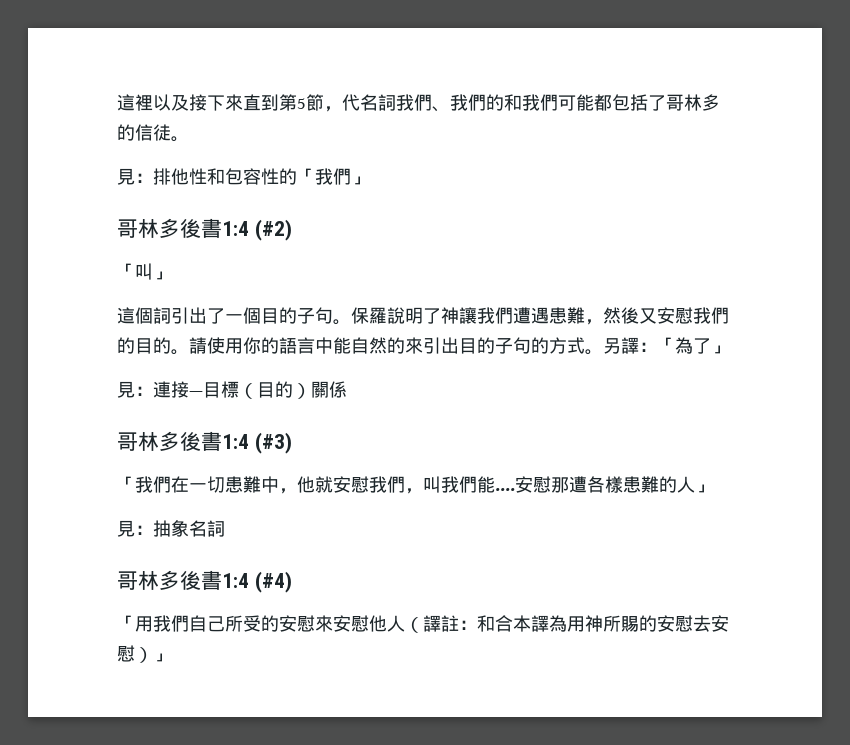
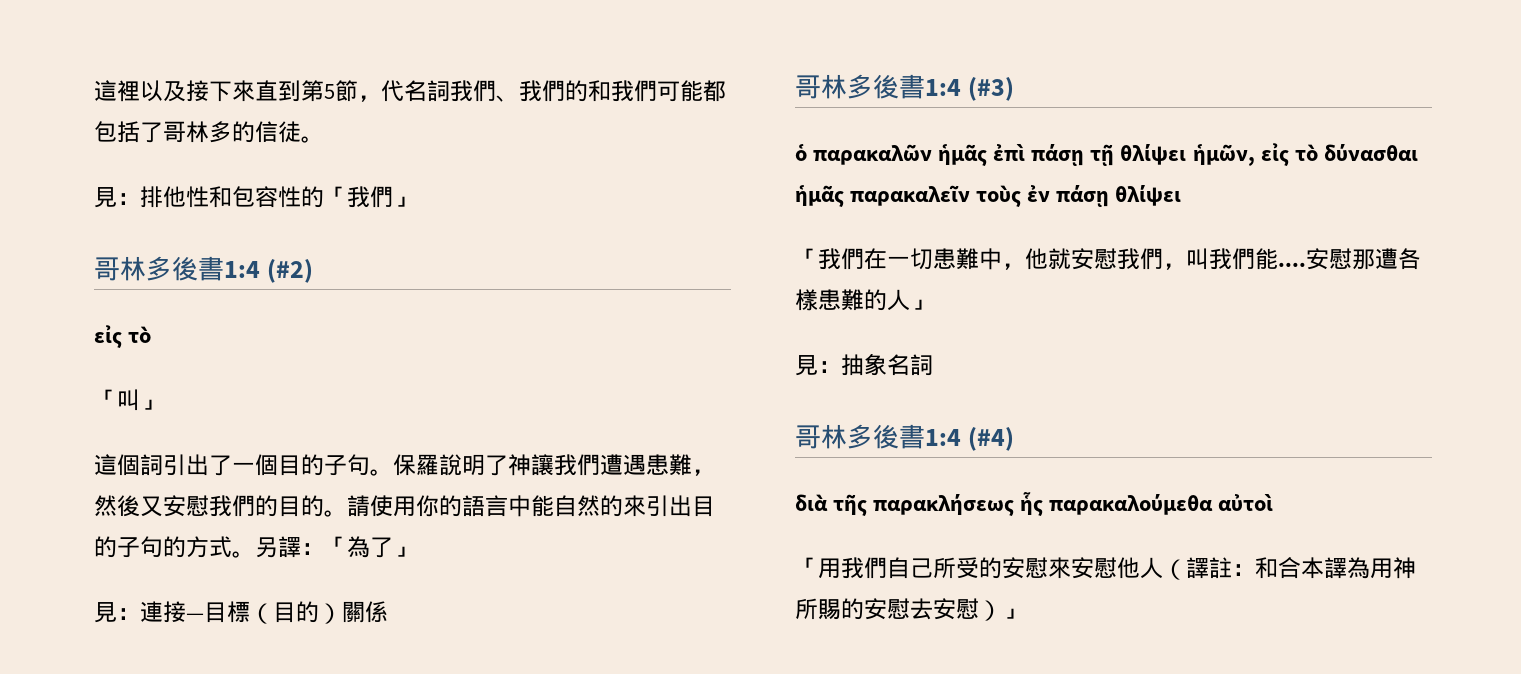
  哥林多後書1:4 (#2)
+ εἰς τὸ
+ ὁ παρακαλῶν ἡμᾶς ἐπὶ πάσῃ τῇ θλίψει ἡμῶν, εἰς τὸ δύνασθαι ἡμᾶς παρακαλεῖν τοὺς ἐν πάσῃ θλίψει
+ διὰ τῆς παρακλήσεως ἧς παρακαλούμεθα αὐτοὶ

